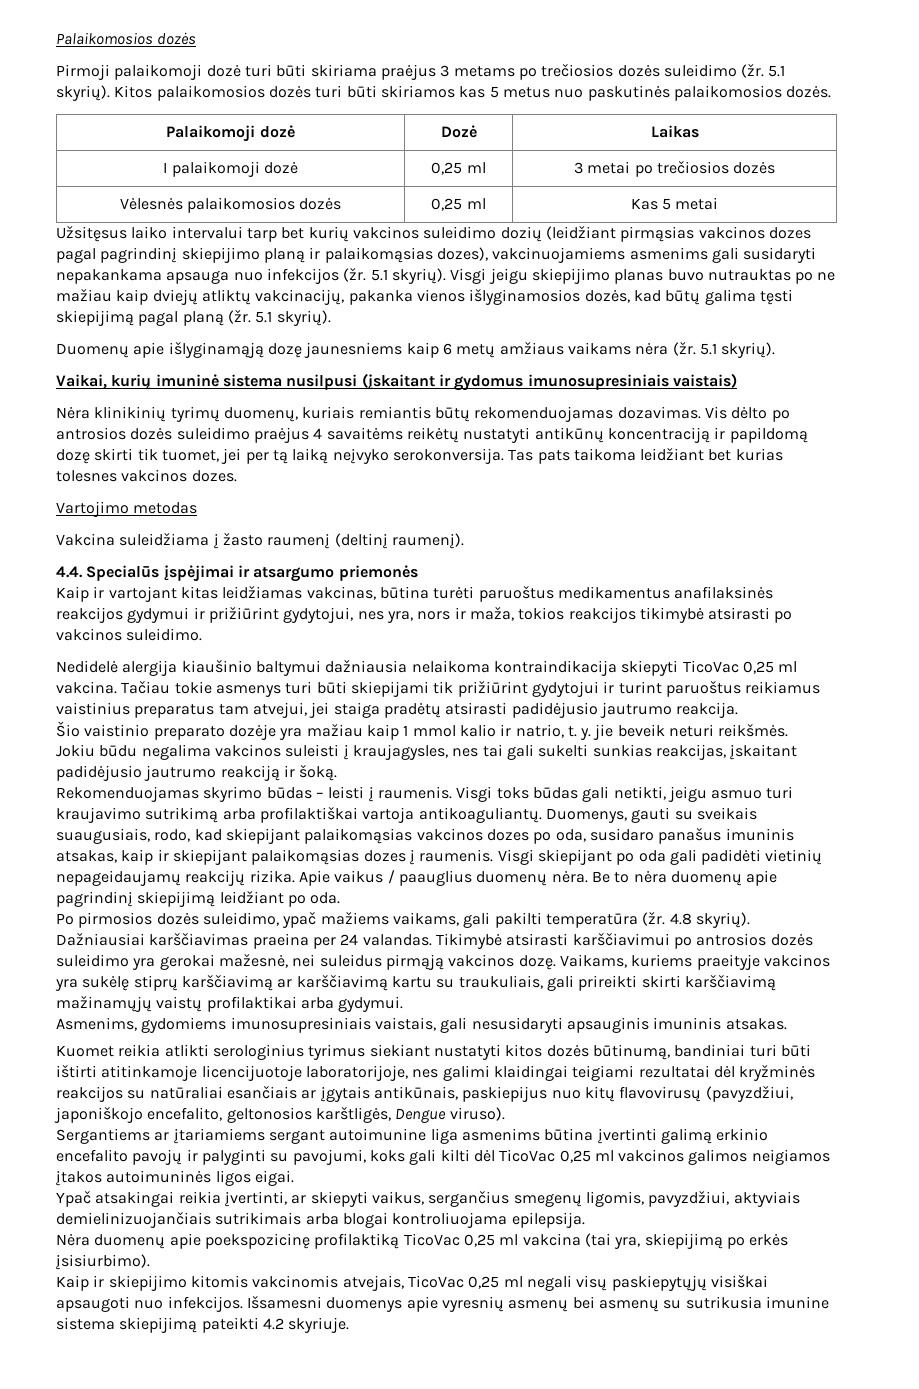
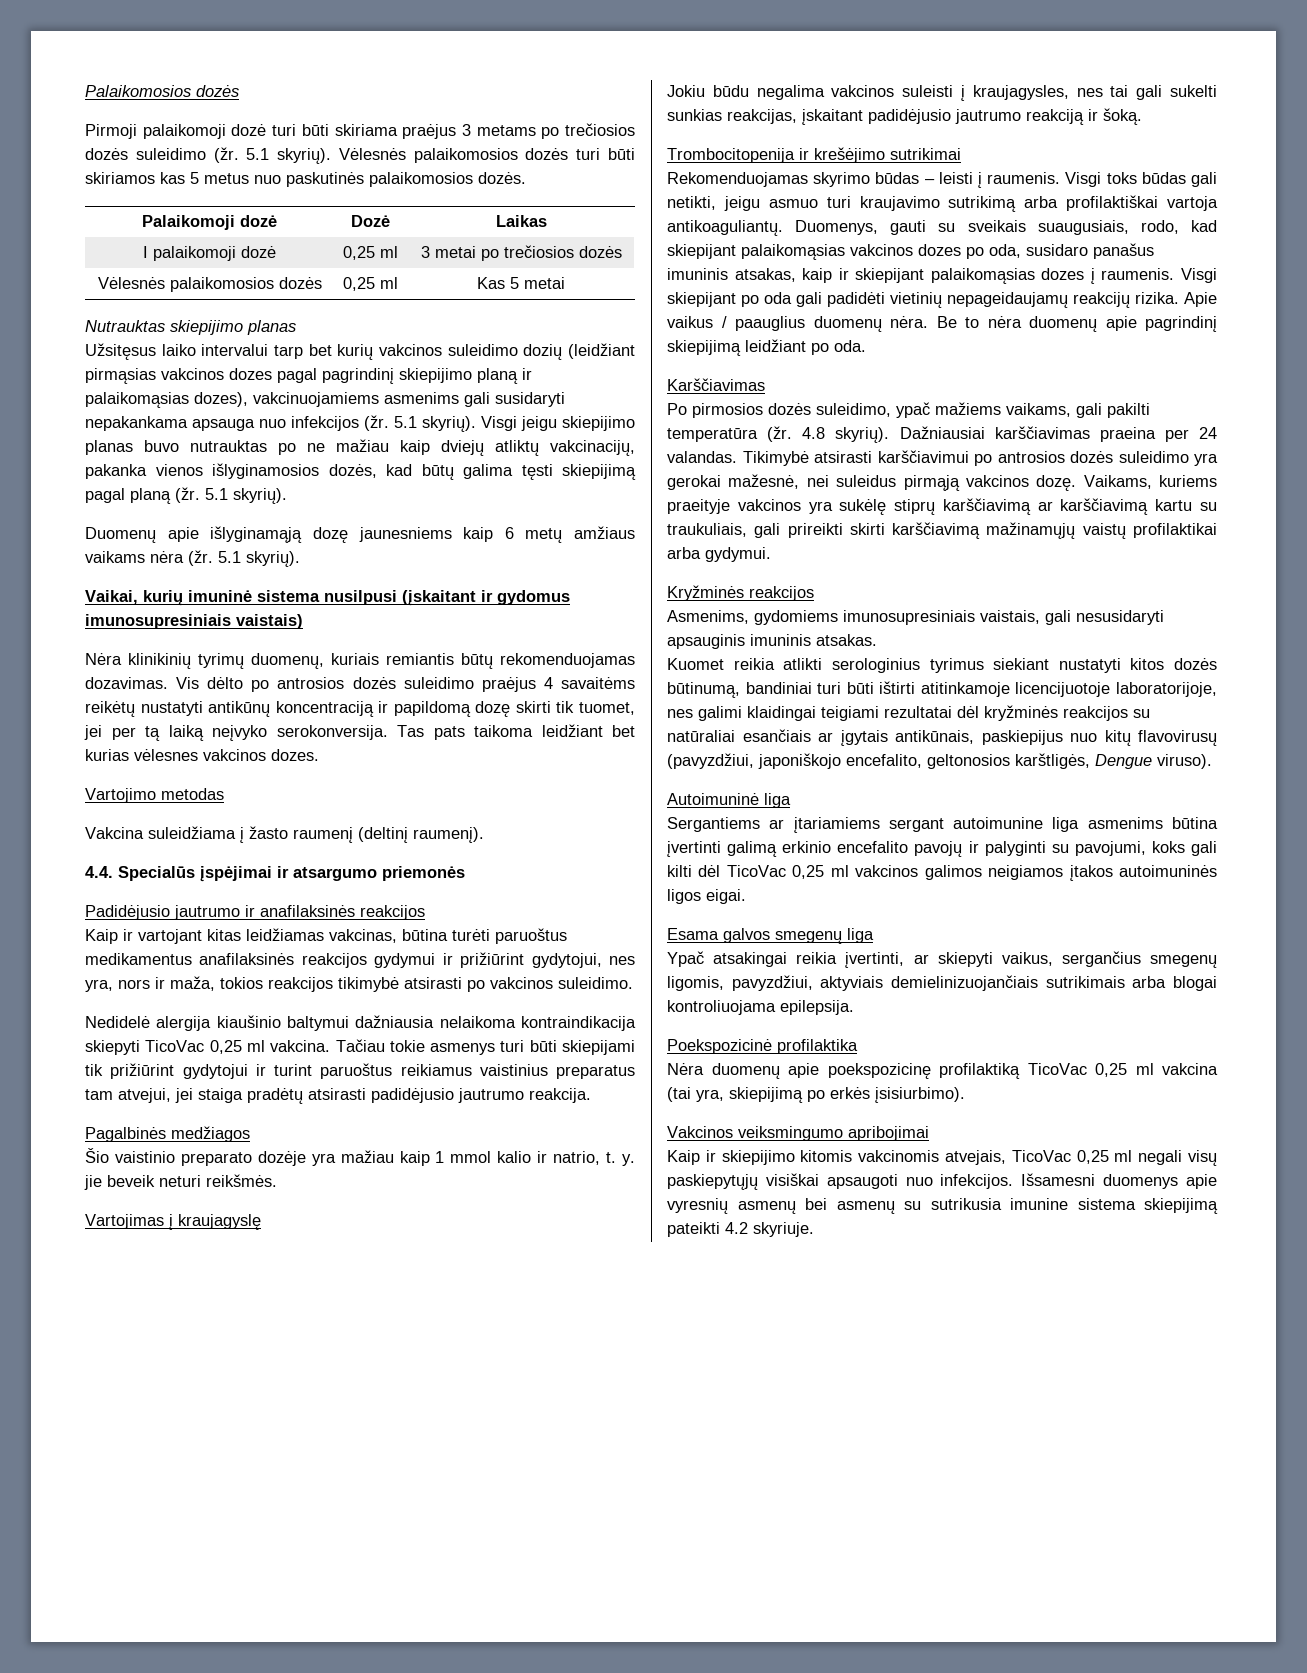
- Kitos palaikomosios dozės turi būti skiriamos kas 5 metus nuo paskutinės palaikomosios dozės.
+ Vėlesnės palaikomosios dozės turi būti skiriamos kas 5 metus nuo paskutinės palaikomosios dozės.
+ Nutrauktas skiepijimo planas
- Tas pats taikoma leidžiant bet kurias tolesnes vakcinos dozes.
+ Tas pats taikoma leidžiant bet kurias vėlesnes vakcinos dozes.
+ Padidėjusio jautrumo ir anafilaksinės reakcijos
+ Pagalbinės medžiagos
+ Vartojimas į kraujagyslę
+ Trombocitopenija ir krešėjimo sutrikimai
+ Karščiavimas
+ Kryžminės reakcijos
+ Autoimuninė liga
+ Esama galvos smegenų liga
+ Poekspozicinė profilaktika
+ Vakcinos veiksmingumo apribojimai

